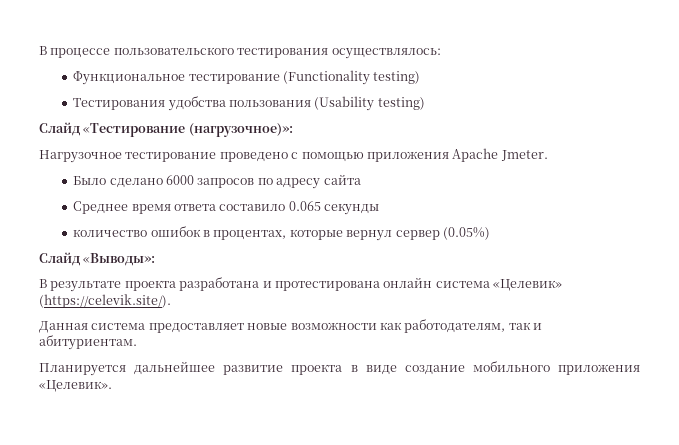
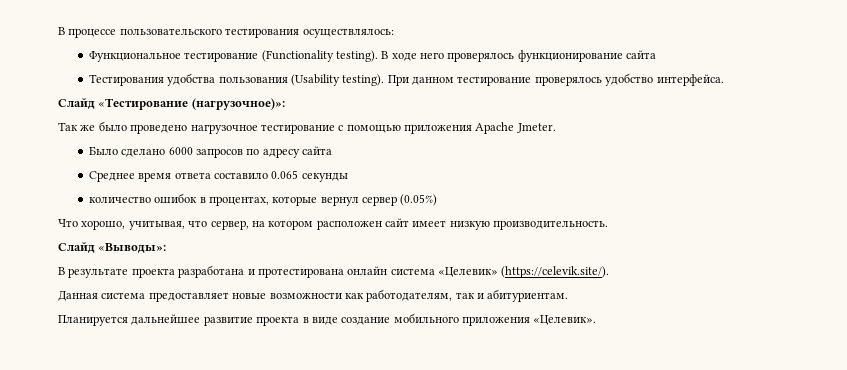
- Функциональное тестирование (Functionality testing)
- Тестирования удобства пользования (Usability testing)
+ Функциональное тестирование (Functionality testing). В ходе него проверялось функционирование сайта
+ Тестирования удобства пользования (Usability testing). При данном тестирование проверялось удобство интерфейса.
  Слайд «Тестирование (нагрузочное)»:
- Нагрузочное тестирование проведено с помощью приложения Apache Jmeter.
+ Так же было проведено нагрузочное тестирование с помощью приложения Apache Jmeter.
+ Что хорошо, учитывая, что сервер, на котором расположен сайт имеет низкую производительность.

